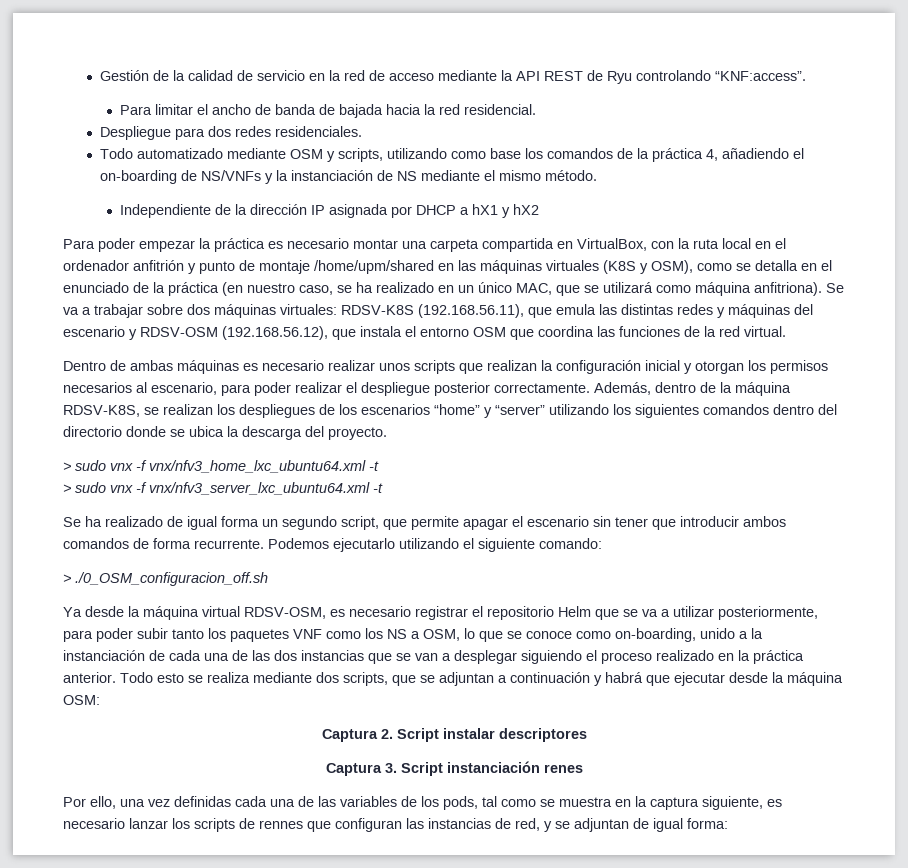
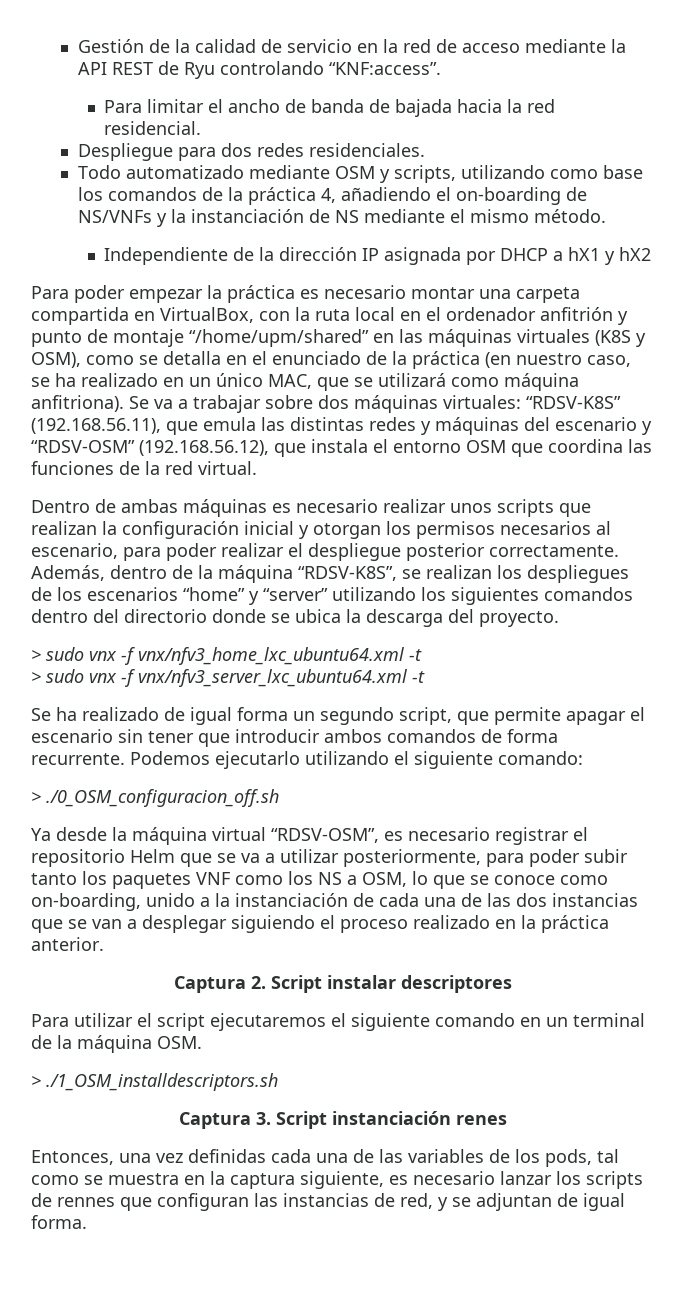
- Para poder empezar la práctica es necesario montar una carpeta compartida en VirtualBox, con la ruta local en el ordenador anfitrión y punto de montaje /home/upm/shared en las máquinas virtuales (K8S y OSM), como se detalla en el enunciado de la práctica (en nuestro caso, se ha realizado en un único MAC, que se utilizará como máquina anfitriona).
+ Para poder empezar la práctica es necesario montar una carpeta compartida en VirtualBox, con la ruta local en el ordenador anfitrión y punto de montaje “/home/upm/shared” en las máquinas virtuales (K8S y OSM), como se detalla en el enunciado de la práctica (en nuestro caso, se ha realizado en un único MAC, que se utilizará como máquina anfitriona).
- Se va a trabajar sobre dos máquinas virtuales: RDSV-K8S (192.168.56.11), que emula las distintas redes y máquinas del escenario y RDSV-OSM (192.168.56.12), que instala el entorno OSM que coordina las funciones de la red virtual.
+ Se va a trabajar sobre dos máquinas virtuales: “RDSV-K8S” (192.168.56.11), que emula las distintas redes y máquinas del escenario y “RDSV-OSM” (192.168.56.12), que instala el entorno OSM que coordina las funciones de la red virtual.
- Además, dentro de la máquina RDSV-K8S, se realizan los despliegues de los escenarios “home” y “server” utilizando los siguientes comandos dentro del directorio donde se ubica la descarga del proyecto.
+ Además, dentro de la máquina “RDSV-K8S”, se realizan los despliegues de los escenarios “home” y “server” utilizando los siguientes comandos dentro del directorio donde se ubica la descarga del proyecto.
- Ya desde la máquina virtual RDSV-OSM, es necesario registrar el repositorio Helm que se va a utilizar posteriormente, para poder subir tanto los paquetes VNF como los NS a OSM, lo que se conoce como on-boarding, unido a la instanciación de cada una de las dos instancias que se van a desplegar siguiendo el proceso realizado en la práctica anterior. Todo esto se realiza mediante dos scripts, que se adjuntan a continuación y habrá que ejecutar desde la máquina OSM:
+ Ya desde la máquina virtual “RDSV-OSM”, es necesario registrar el repositorio Helm que se va a utilizar posteriormente, para poder subir tanto los paquetes VNF como los NS a OSM, lo que se conoce como on-boarding, unido a la instanciación de cada una de las dos instancias que se van a desplegar siguiendo el proceso realizado en la práctica anterior.
+ Para utilizar el script ejecutaremos el siguiente comando en un terminal de la máquina OSM.
+ > ./1_OSM_installdescriptors.sh
- Por ello, una vez definidas cada una de las variables de los pods, tal como se muestra en la captura siguiente, es necesario lanzar los scripts de rennes que configuran las instancias de red, y se adjuntan de igual forma:
+ Entonces, una vez definidas cada una de las variables de los pods, tal como se muestra en la captura siguiente, es necesario lanzar los scripts de rennes que configuran las instancias de red, y se adjuntan de igual forma.

